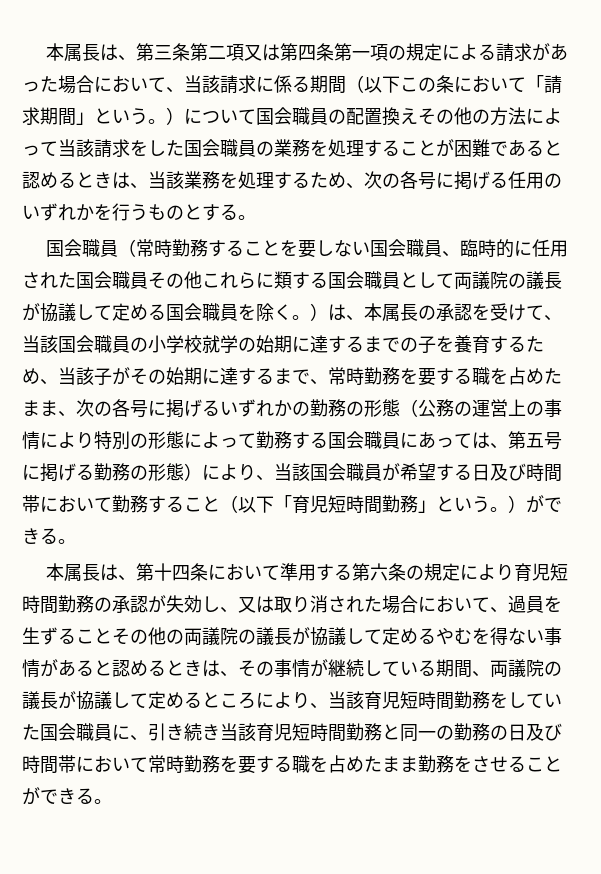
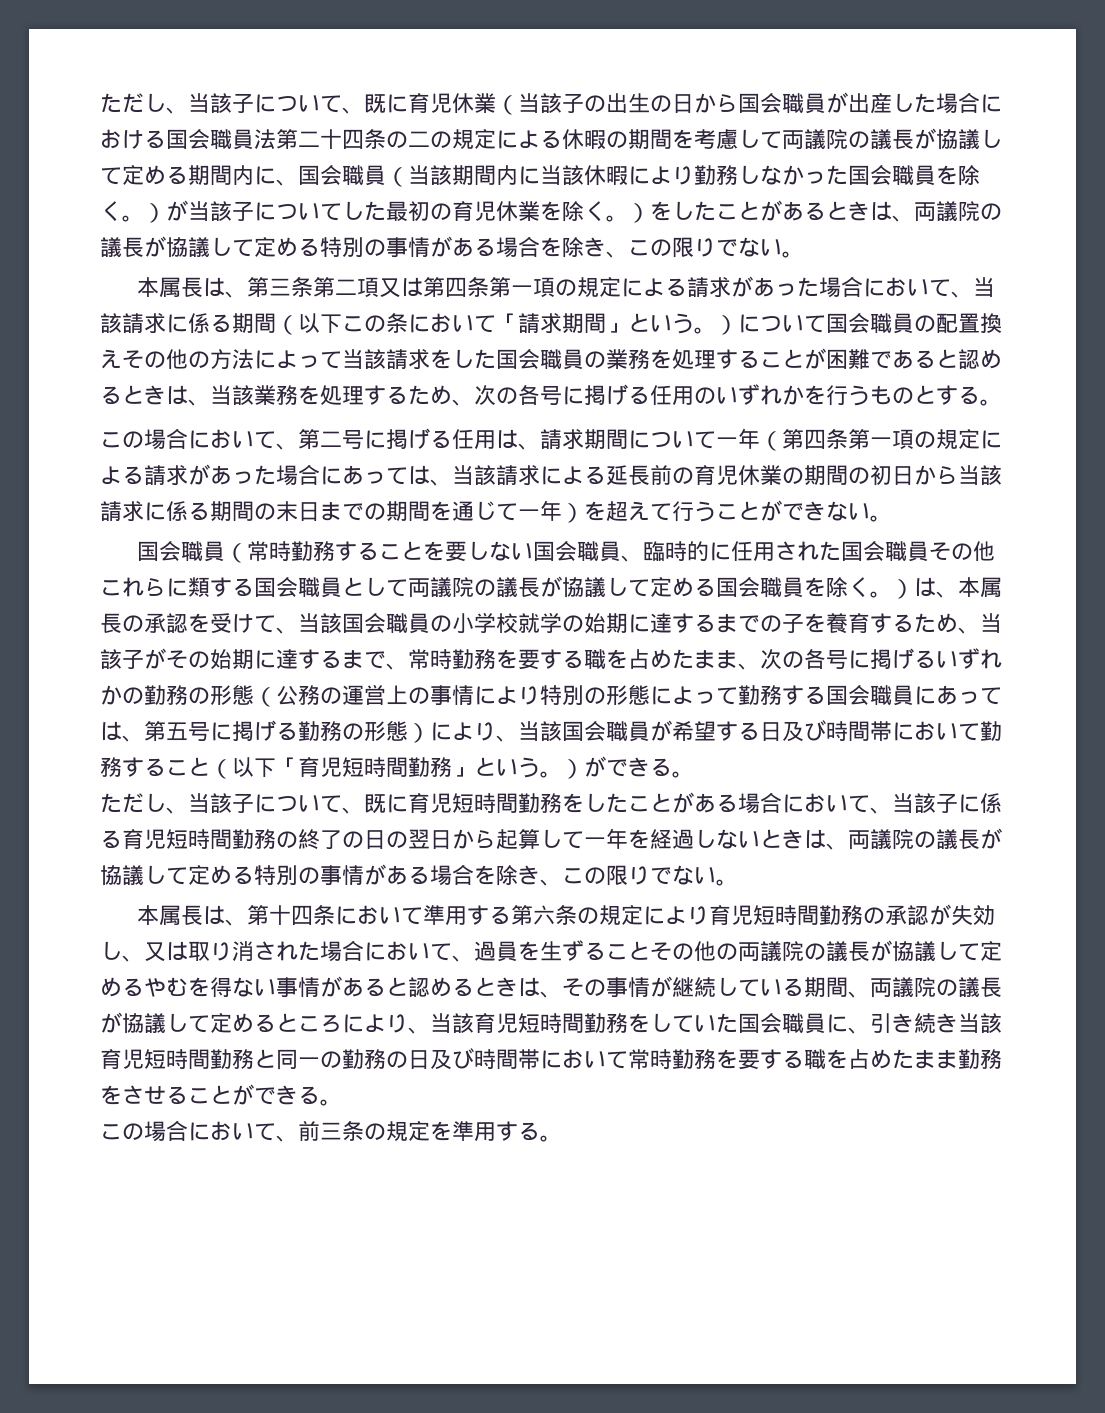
+ ただし、当該子について、既に育児休業（当該子の出生の日から国会職員が出産した場合における国会職員法第二十四条の二の規定による休暇の期間を考慮して両議院の議長が協議して定める期間内に、国会職員（当該期間内に当該休暇により勤務しなかった国会職員を除く。）が当該子についてした最初の育児休業を除く。）をしたことがあるときは、両議院の議長が協議して定める特別の事情がある場合を除き、この限りでない。
+ この場合において、第二号に掲げる任用は、請求期間について一年（第四条第一項の規定による請求があった場合にあっては、当該請求による延長前の育児休業の期間の初日から当該請求に係る期間の末日までの期間を通じて一年）を超えて行うことができない。
+ ただし、当該子について、既に育児短時間勤務をしたことがある場合において、当該子に係る育児短時間勤務の終了の日の翌日から起算して一年を経過しないときは、両議院の議長が協議して定める特別の事情がある場合を除き、この限りでない。
+ この場合において、前三条の規定を準用する。

